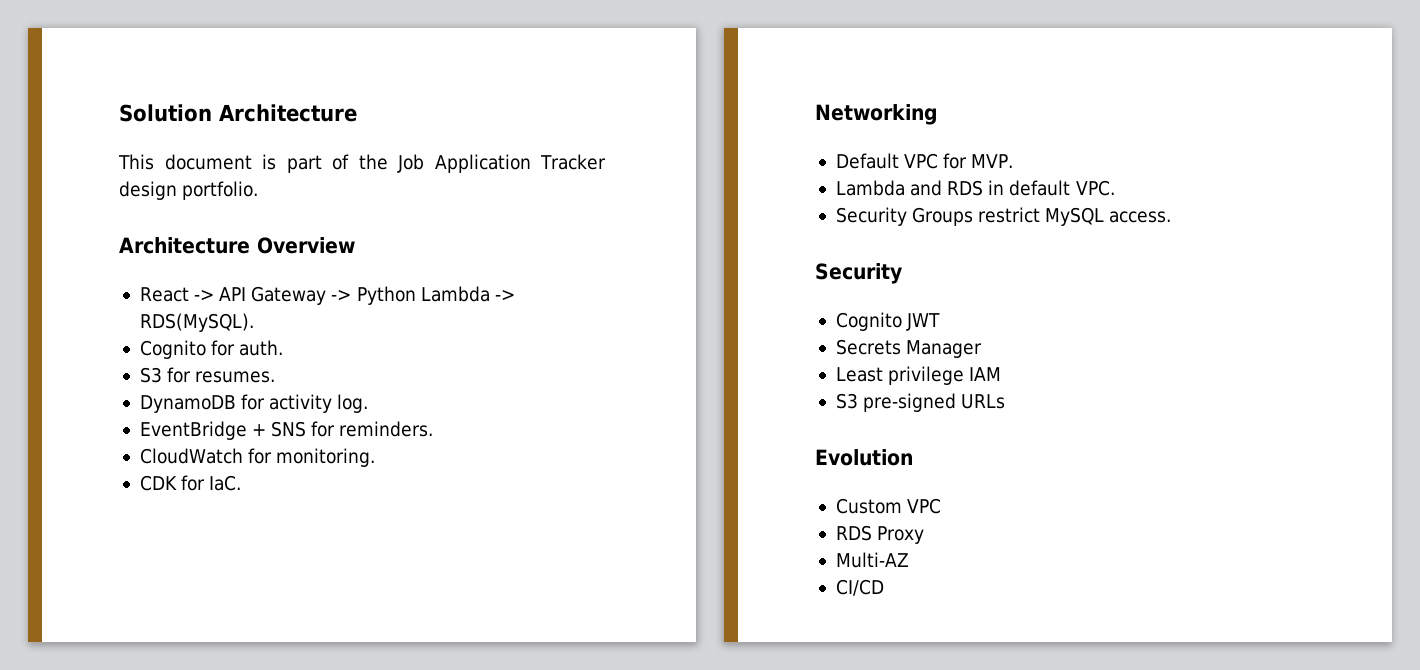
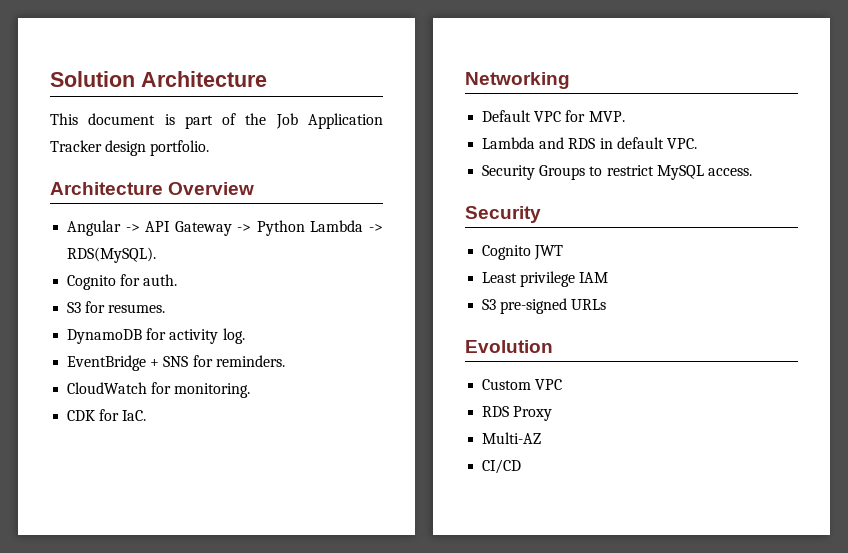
- React -> API Gateway -> Python Lambda -> RDS(MySQL).
+ Angular -> API Gateway -> Python Lambda -> RDS(MySQL).
- Security Groups restrict MySQL access.
+ Security Groups to restrict MySQL access.
- Secrets Manager

